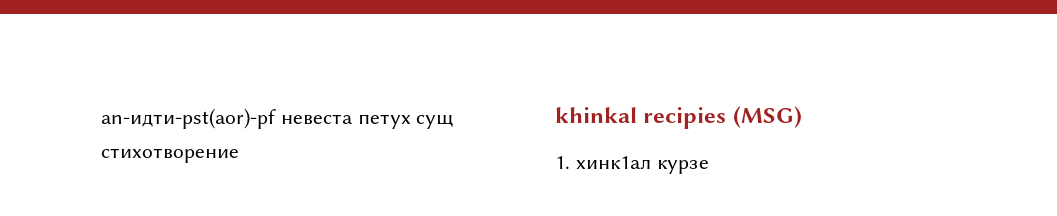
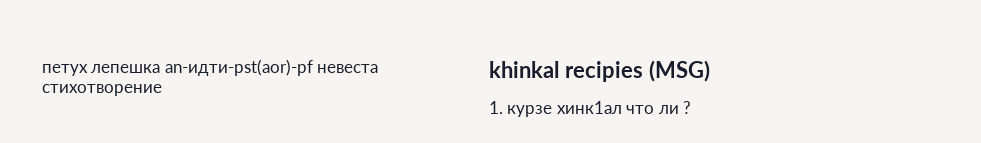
- an-идти-pst(aor)-pf невеста петух сущ стихотворение
+ петух лепешка an-идти-pst(aor)-pf невеста стихотворение
- 1. хинк1ал курзе
+ 1. курзе хинк1ал что ли ?

